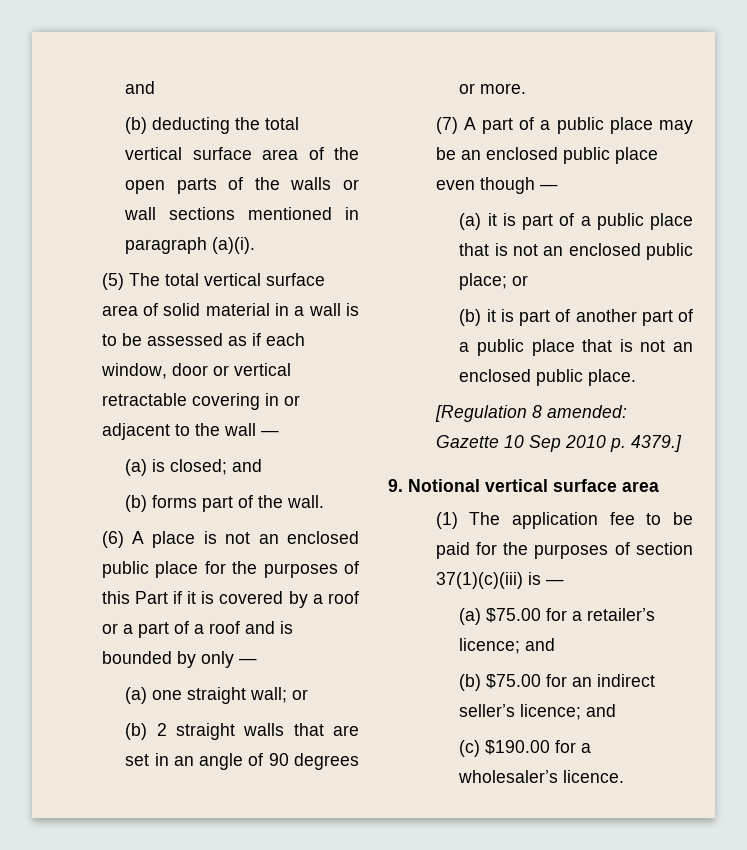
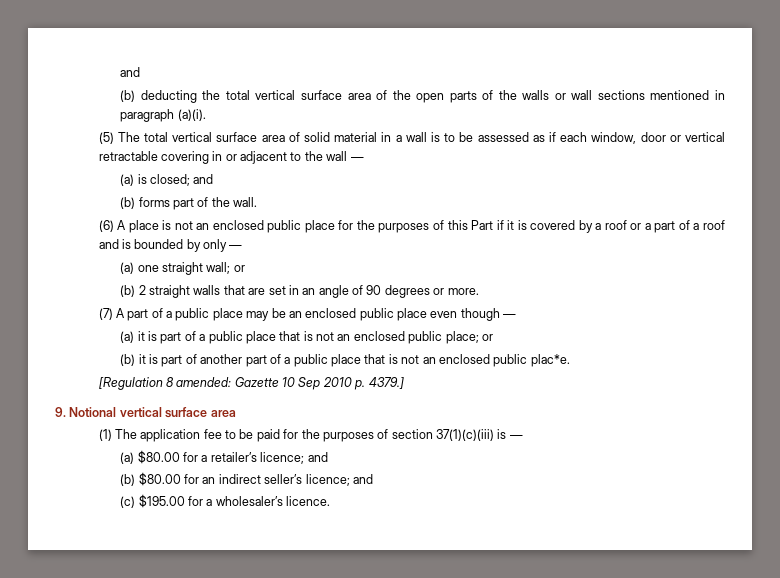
- (b) it is part of another part of a public place that is not an enclosed public place.
+ (b) it is part of another part of a public place that is not an enclosed public plac*e.
- (a) $75.00 for a retailer’s licence; and
+ (a) $80.00 for a retailer’s licence; and
- (b) $75.00 for an indirect seller’s licence; and
+ (b) $80.00 for an indirect seller’s licence; and
- (c) $190.00 for a wholesaler’s licence.
+ (c) $195.00 for a wholesaler’s licence.

